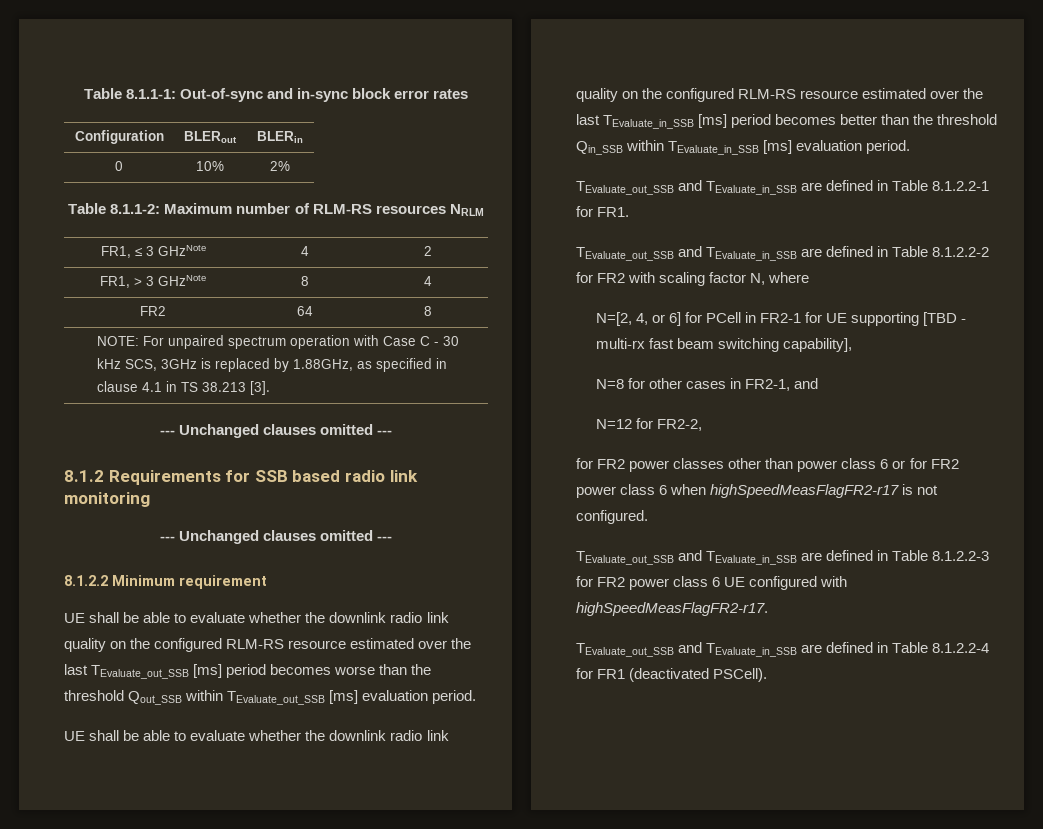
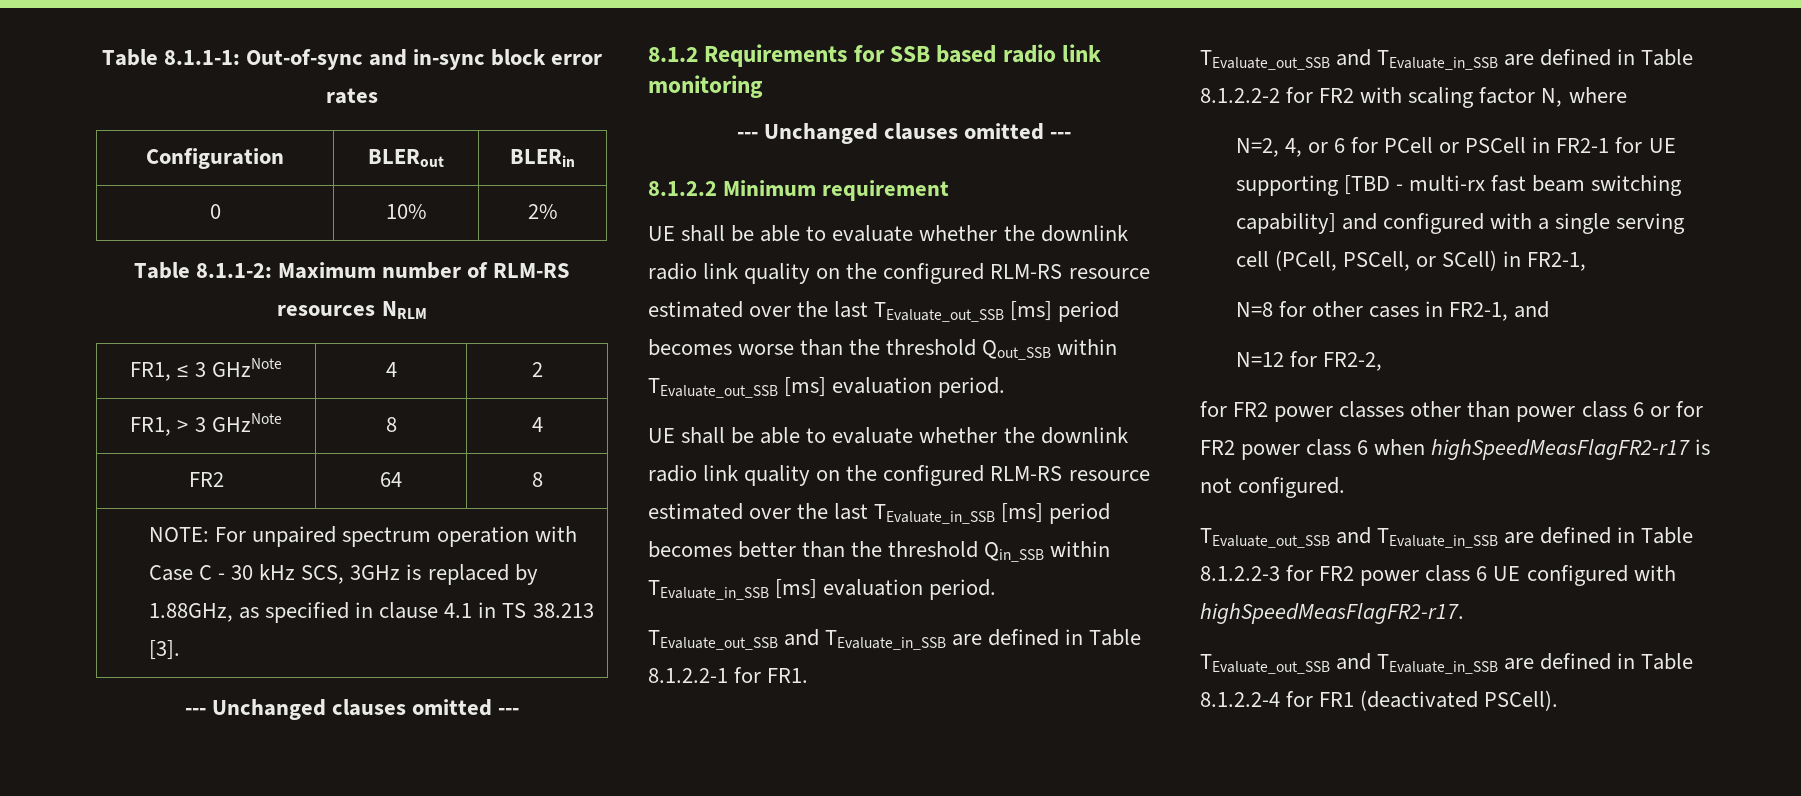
- N=[2, 4, or 6] for PCell in FR2-1 for UE supporting [TBD - multi-rx fast beam switching capability],
+ N=2, 4, or 6 for PCell or PSCell in FR2-1 for UE supporting [TBD - multi-rx fast beam switching capability] and configured with a single serving cell (PCell, PSCell, or SCell) in FR2-1,

